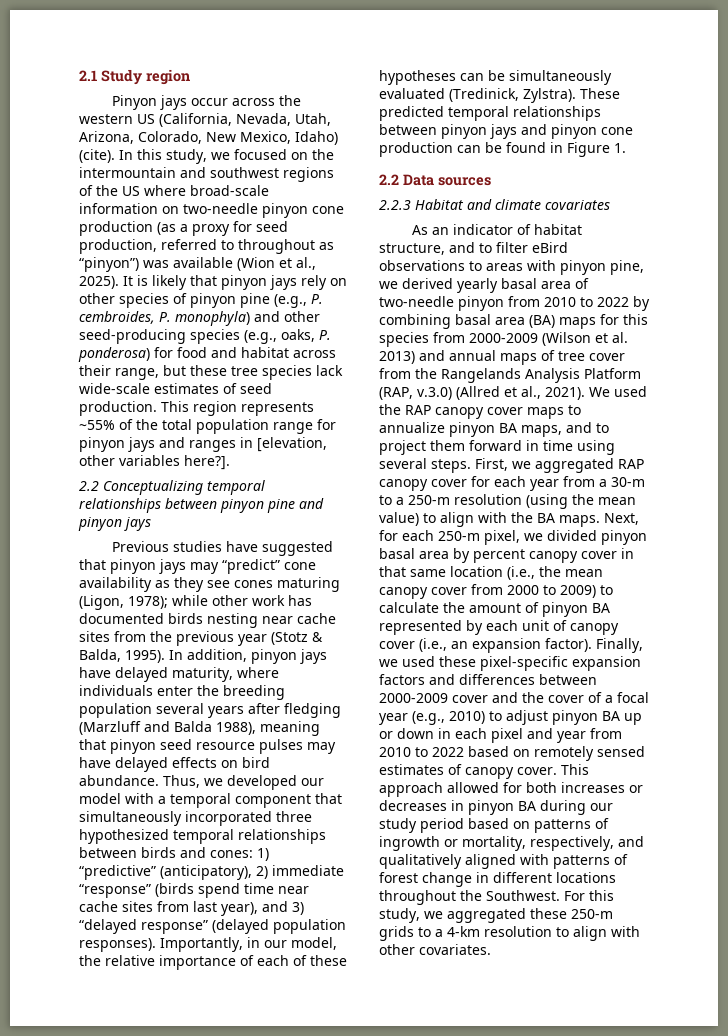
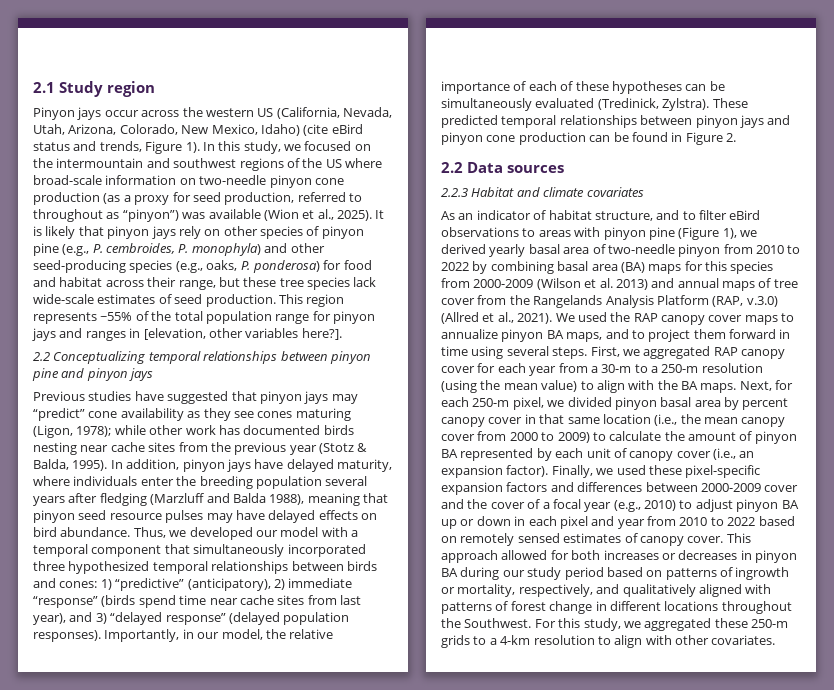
- Pinyon jays occur across the western US (California, Nevada, Utah, Arizona, Colorado, New Mexico, Idaho) (cite).
+ Pinyon jays occur across the western US (California, Nevada, Utah, Arizona, Colorado, New Mexico, Idaho) (cite eBird status and trends, Figure 1).
- These predicted temporal relationships between pinyon jays and pinyon cone production can be found in Figure 1.
+ These predicted temporal relationships between pinyon jays and pinyon cone production can be found in Figure 2.
- As an indicator of habitat structure, and to filter eBird observations to areas with pinyon pine, we derived yearly basal area of two-needle pinyon from 2010 to 2022 by combining basal area (BA) maps for this species from 2000-2009 (Wilson et al. 2013) and annual maps of tree cover from the Rangelands Analysis Platform (RAP, v.3.0) (Allred et al., 2021).
+ As an indicator of habitat structure, and to filter eBird observations to areas with pinyon pine (Figure 1), we derived yearly basal area of two-needle pinyon from 2010 to 2022 by combining basal area (BA) maps for this species from 2000-2009 (Wilson et al. 2013) and annual maps of tree cover from the Rangelands Analysis Platform (RAP, v.3.0) (Allred et al., 2021).

